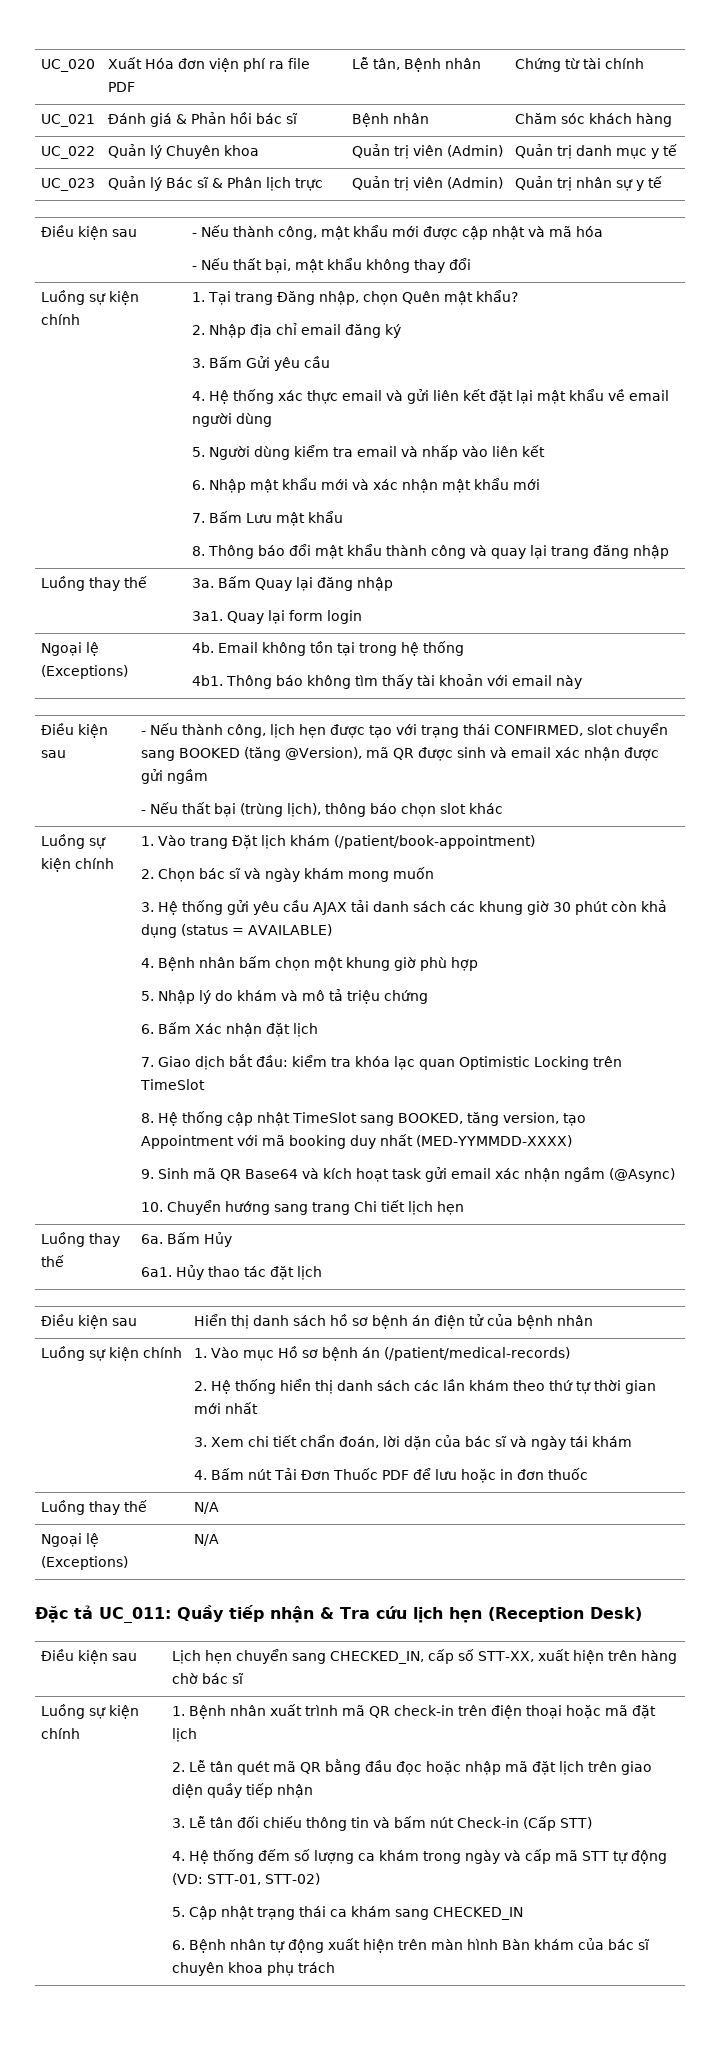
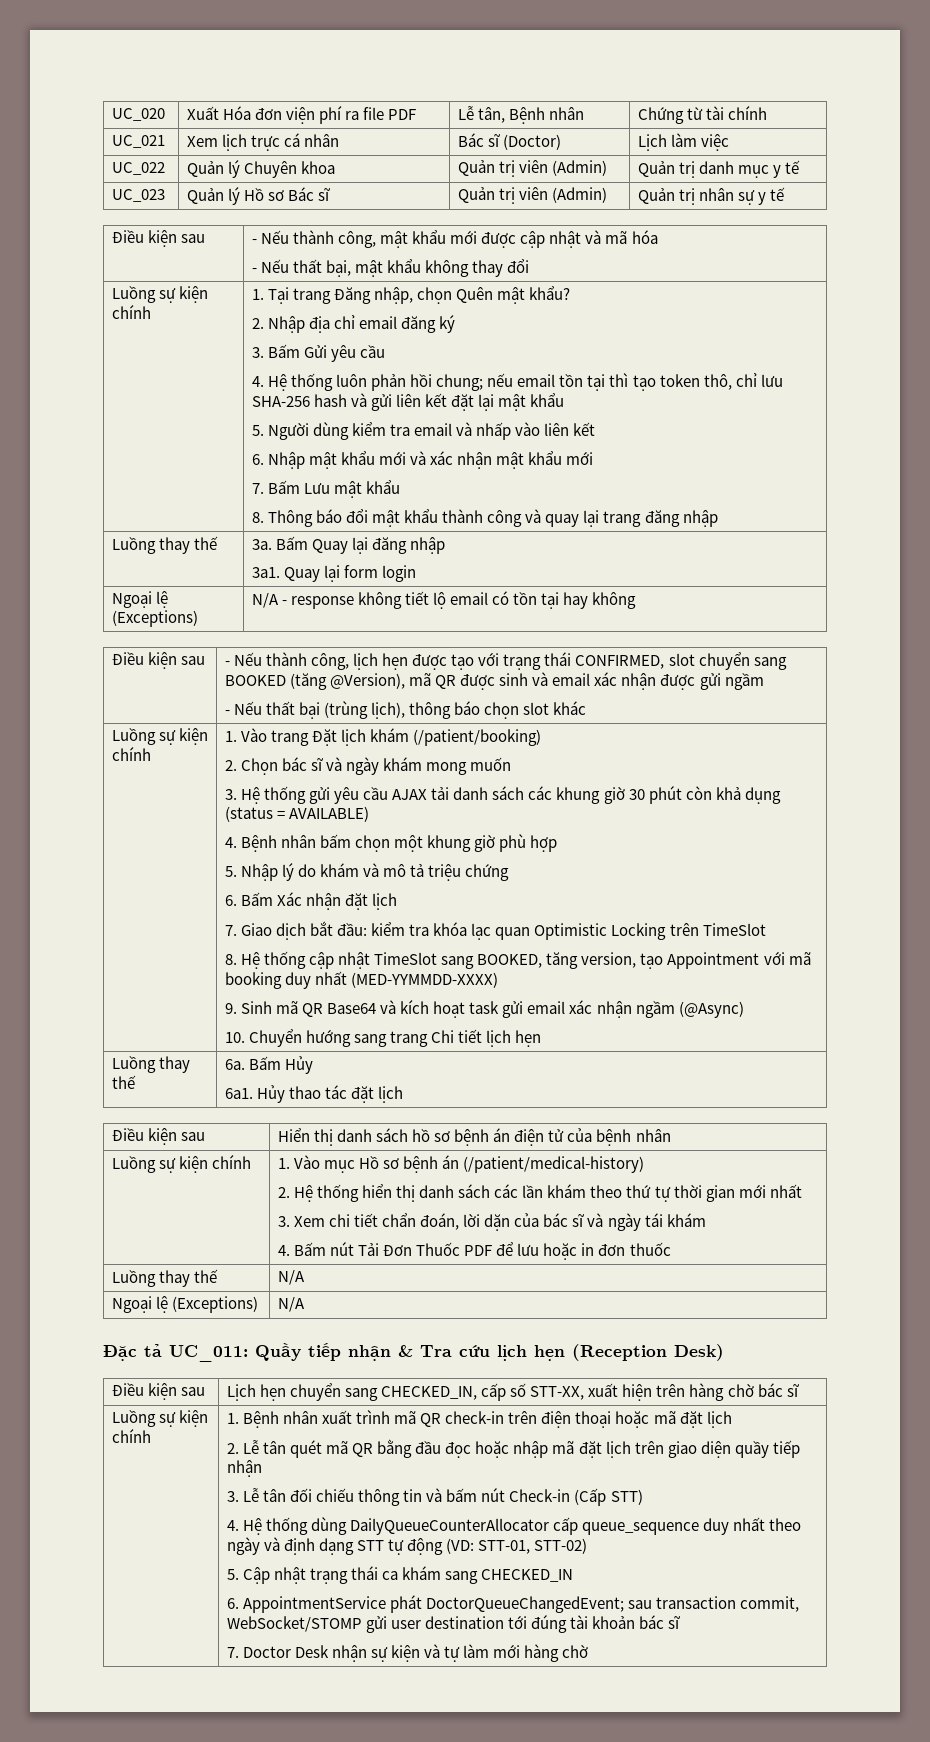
- UC_021 | Đánh giá & Phản hồi bác sĩ | Bệnh nhân | Chăm sóc khách hàng
+ UC_021 | Xem lịch trực cá nhân | Bác sĩ (Doctor) | Lịch làm việc
- UC_023 | Quản lý Bác sĩ & Phân lịch trực | Quản trị viên (Admin) | Quản trị nhân sự y tế
+ UC_023 | Quản lý Hồ sơ Bác sĩ | Quản trị viên (Admin) | Quản trị nhân sự y tế
- 4. Hệ thống xác thực email và gửi liên kết đặt lại mật khẩu về email người dùng
+ 4. Hệ thống luôn phản hồi chung; nếu email tồn tại thì tạo token thô, chỉ lưu SHA-256 hash và gửi liên kết đặt lại mật khẩu
- Ngoại lệ (Exceptions) | 4b. Email không tồn tại trong hệ thống
- 4b1. Thông báo không tìm thấy tài khoản với email này
+ Ngoại lệ (Exceptions) | N/A - response không tiết lộ email có tồn tại hay không
- 1. Vào trang Đặt lịch khám (/patient/book-appointment)
+ 1. Vào trang Đặt lịch khám (/patient/booking)
- 1. Vào mục Hồ sơ bệnh án (/patient/medical-records)
+ 1. Vào mục Hồ sơ bệnh án (/patient/medical-history)
- 4. Hệ thống đếm số lượng ca khám trong ngày và cấp mã STT tự động (VD: STT-01, STT-02)
+ 4. Hệ thống dùng DailyQueueCounterAllocator cấp queue_sequence duy nhất theo ngày và định dạng STT tự động (VD: STT-01, STT-02)
- 6. Bệnh nhân tự động xuất hiện trên màn hình Bàn khám của bác sĩ chuyên khoa phụ trách
+ 6. AppointmentService phát DoctorQueueChangedEvent; sau transaction commit, WebSocket/STOMP gửi user destination tới đúng tài khoản bác sĩ
+ 7. Doctor Desk nhận sự kiện và tự làm mới hàng chờ

